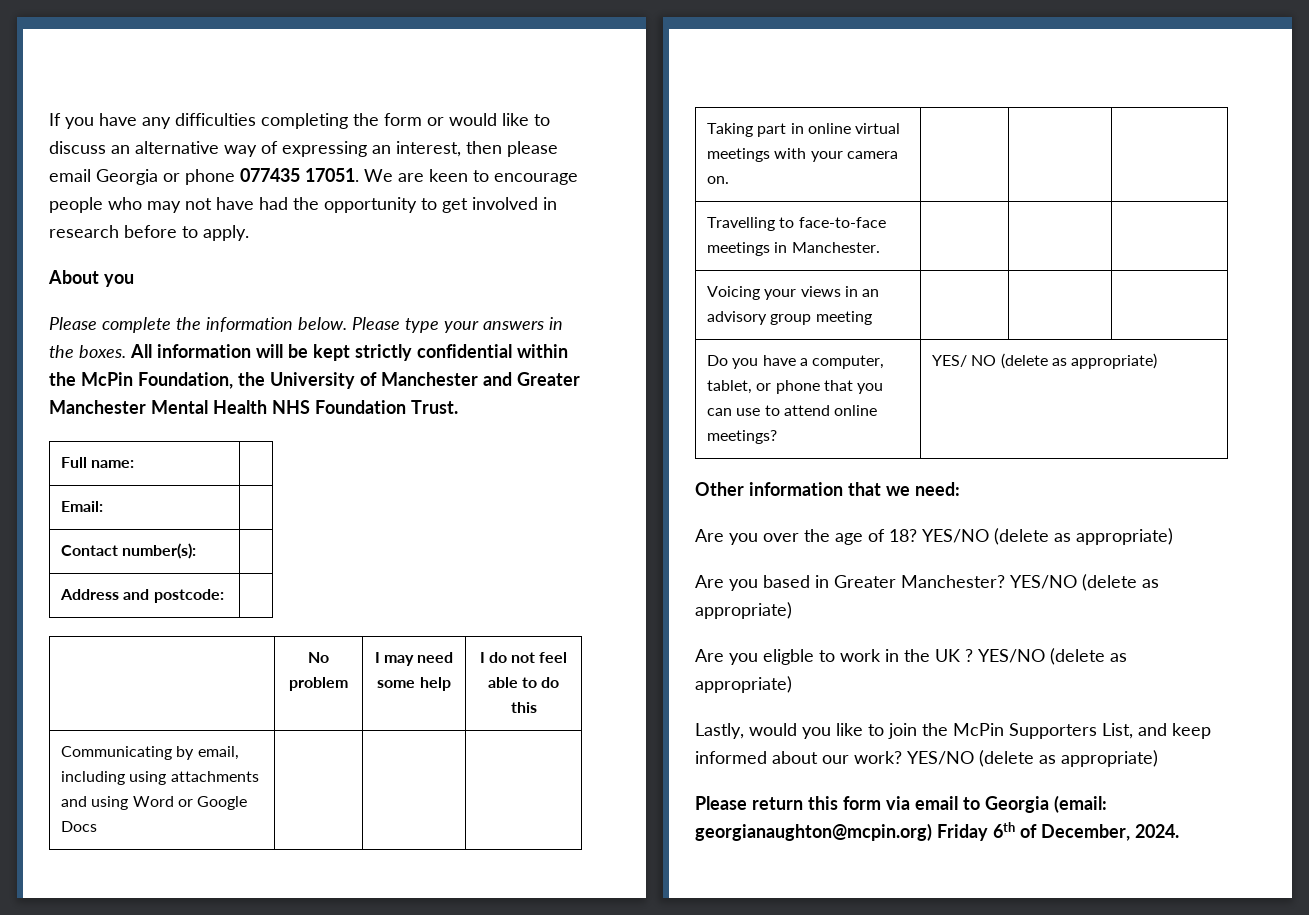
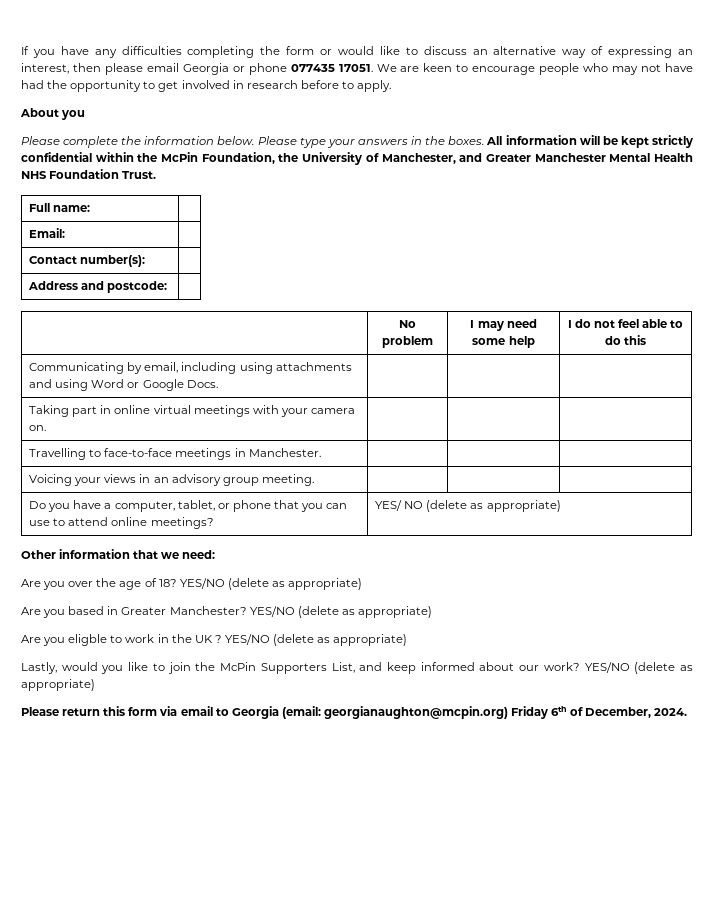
- All information will be kept strictly confidential within the McPin Foundation, the University of Manchester and Greater Manchester Mental Health NHS Foundation Trust.
+ All information will be kept strictly confidential within the McPin Foundation, the University of Manchester, and Greater Manchester Mental Health NHS Foundation Trust.
- Communicating by email, including using attachments and using Word or Google Docs | | |
+ Communicating by email, including using attachments and using Word or Google Docs. | | |
- Voicing your views in an advisory group meeting | | |
+ Voicing your views in an advisory group meeting. | | |

